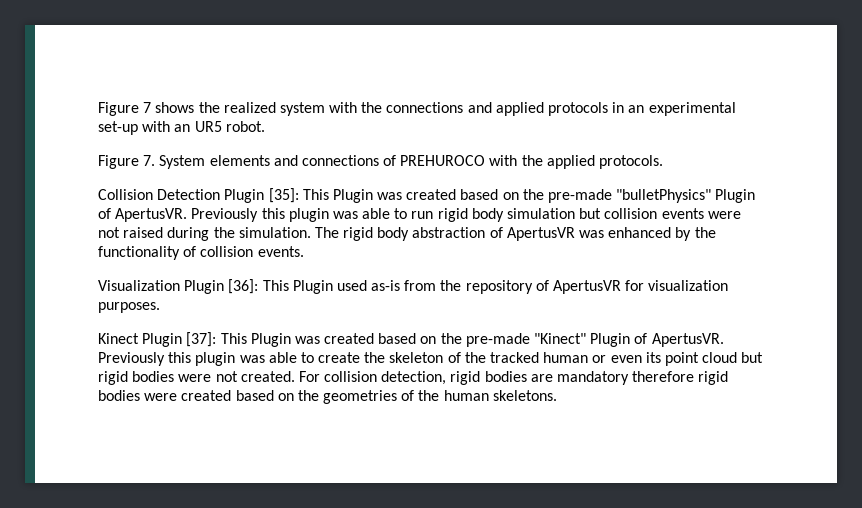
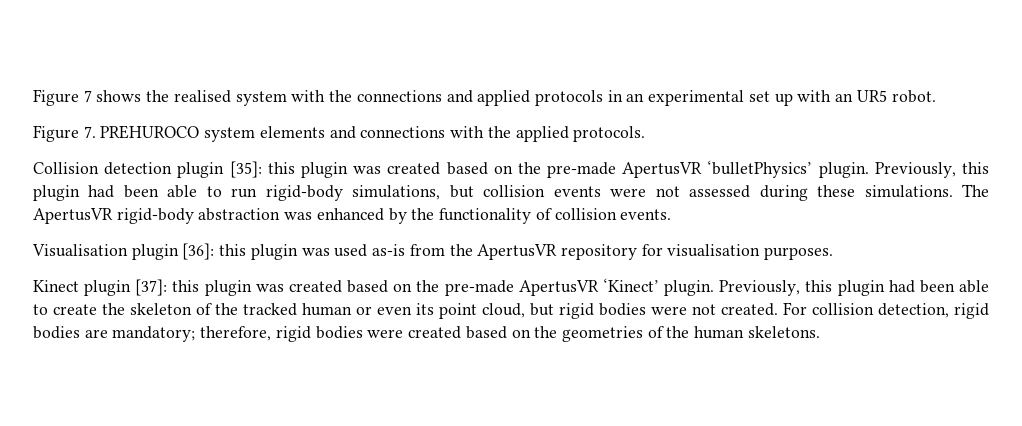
- Figure 7 shows the realized system with the connections and applied protocols in an experimental set-up with an UR5 robot.
+ Figure 7 shows the realised system with the connections and applied protocols in an experimental set up with an UR5 robot.
- Figure 7. System elements and connections of PREHUROCO with the applied protocols.
+ Figure 7. PREHUROCO system elements and connections with the applied protocols.
- Collision Detection Plugin [35]: This Plugin was created based on the pre-made "bulletPhysics" Plugin of ApertusVR. Previously this plugin was able to run rigid body simulation but collision events were not raised during the simulation. The rigid body abstraction of ApertusVR was enhanced by the functionality of collision events.
+ Collision detection plugin [35]: this plugin was created based on the pre-made ApertusVR ‘bulletPhysics’ plugin. Previously, this plugin had been able to run rigid-body simulations, but collision events were not assessed during these simulations. The ApertusVR rigid-body abstraction was enhanced by the functionality of collision events.
- Visualization Plugin [36]: This Plugin used as-is from the repository of ApertusVR for visualization purposes.
- Kinect Plugin [37]: This Plugin was created based on the pre-made "Kinect" Plugin of ApertusVR. Previously this plugin was able to create the skeleton of the tracked human or even its point cloud but rigid bodies were not created.
+ Visualisation plugin [36]: this plugin was used as-is from the ApertusVR repository for visualisation purposes.
+ Kinect plugin [37]: this plugin was created based on the pre-made ApertusVR ‘Kinect’ plugin. Previously, this plugin had been able to create the skeleton of the tracked human or even its point cloud, but rigid bodies were not created.
- For collision detection, rigid bodies are mandatory therefore rigid bodies were created based on the geometries of the human skeletons.
+ For collision detection, rigid bodies are mandatory; therefore, rigid bodies were created based on the geometries of the human skeletons.

